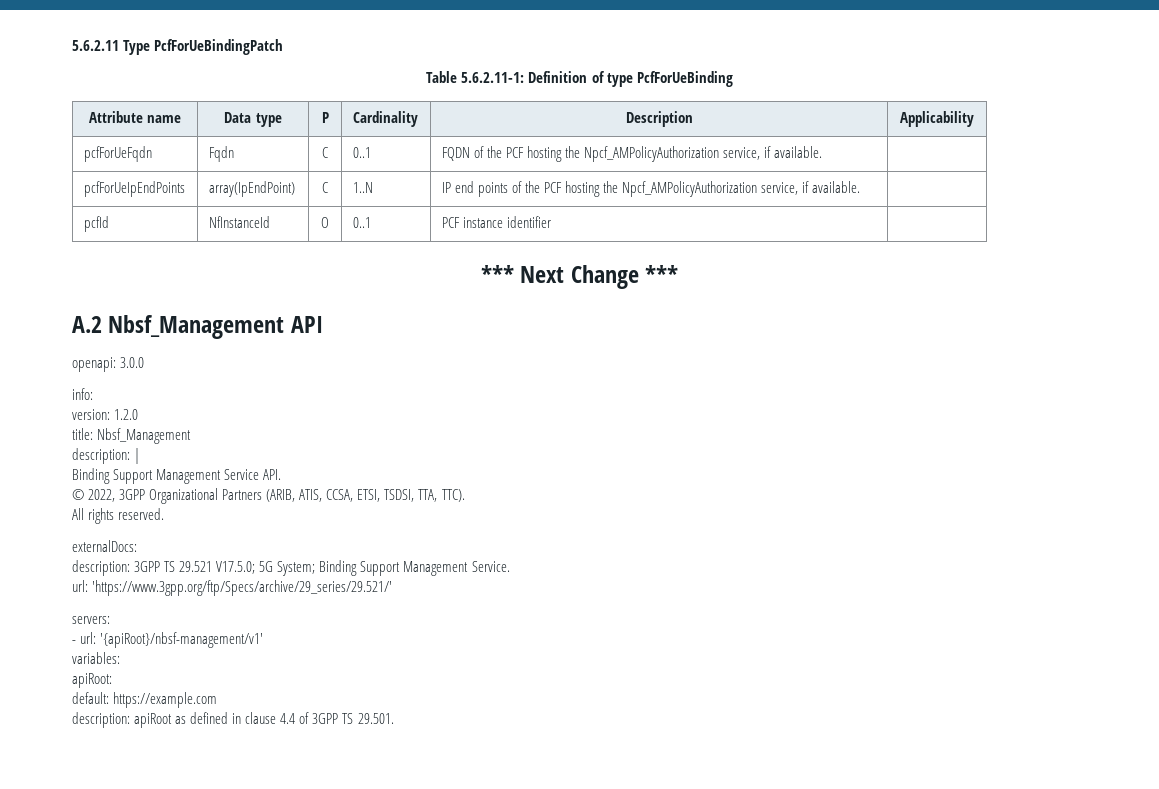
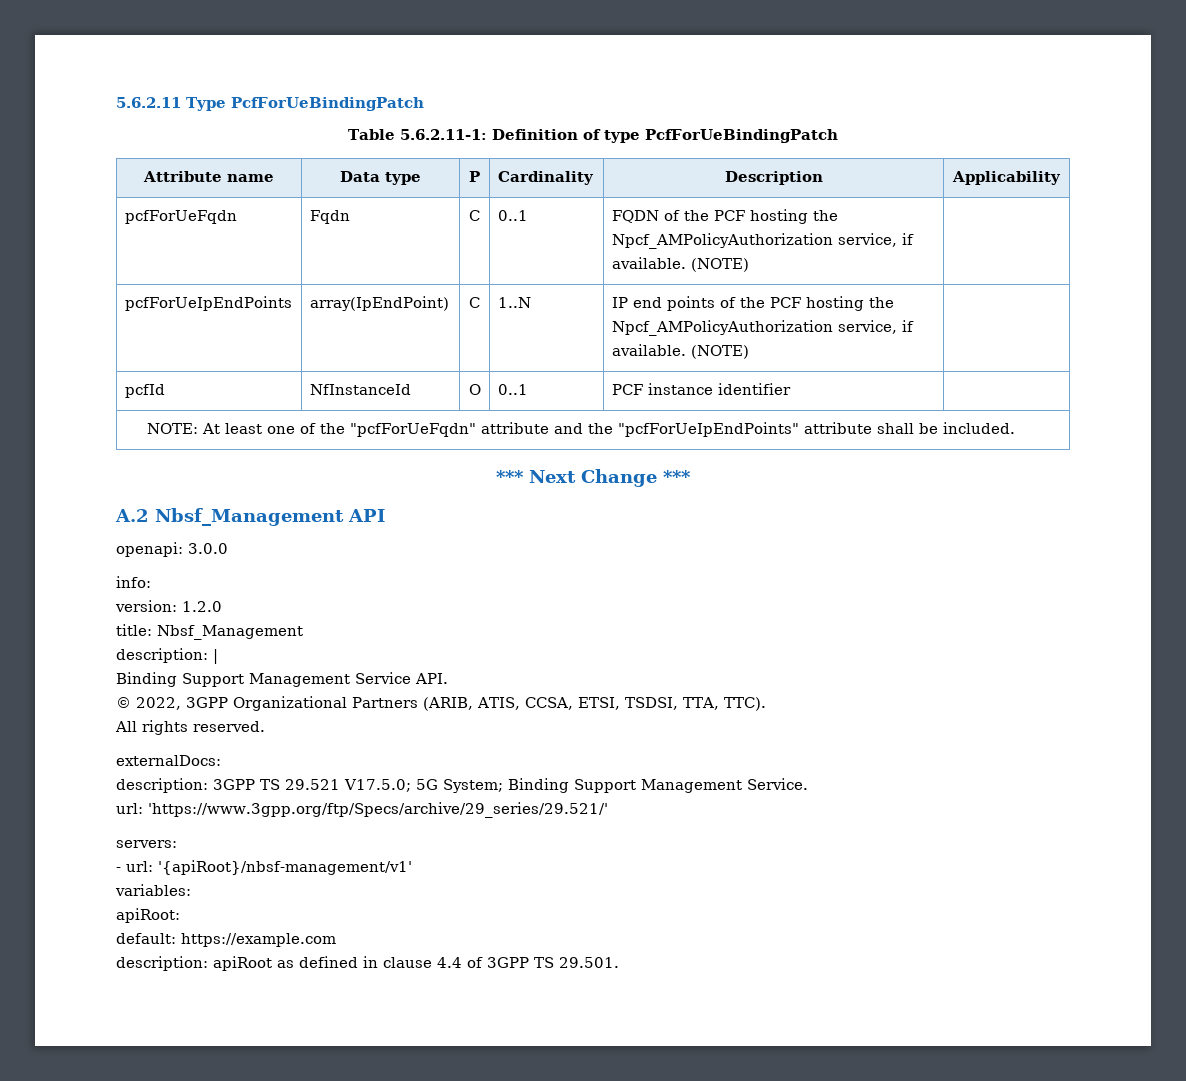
- Table 5.6.2.11-1: Definition of type PcfForUeBinding
+ Table 5.6.2.11-1: Definition of type PcfForUeBindingPatch
- pcfForUeFqdn | Fqdn | C | 0..1 | FQDN of the PCF hosting the Npcf_AMPolicyAuthorization service, if available. |
+ pcfForUeFqdn | Fqdn | C | 0..1 | FQDN of the PCF hosting the Npcf_AMPolicyAuthorization service, if available. (NOTE) |
- pcfForUeIpEndPoints | array(IpEndPoint) | C | 1..N | IP end points of the PCF hosting the Npcf_AMPolicyAuthorization service, if available. |
+ pcfForUeIpEndPoints | array(IpEndPoint) | C | 1..N | IP end points of the PCF hosting the Npcf_AMPolicyAuthorization service, if available. (NOTE) |
+ NOTE: At least one of the "pcfForUeFqdn" attribute and the "pcfForUeIpEndPoints" attribute shall be included.

